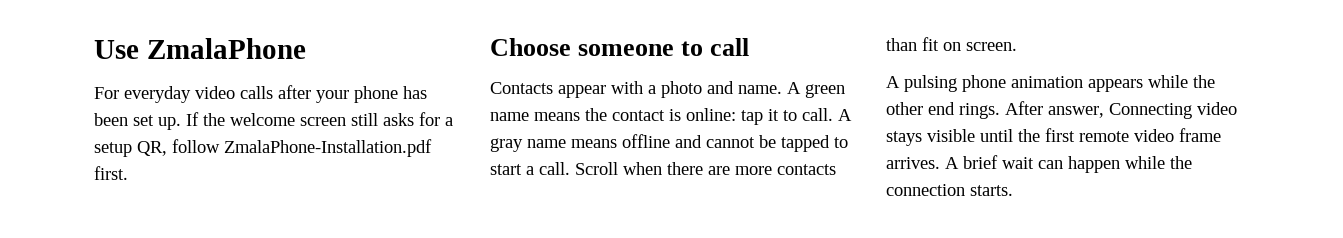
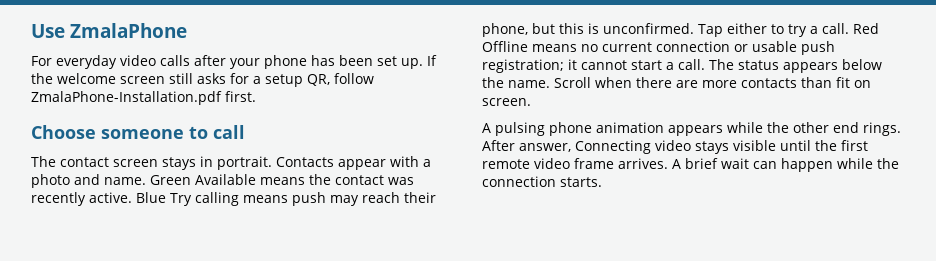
+ The contact screen stays in portrait.
- A green name means the contact is online: tap it to call. A gray name means offline and cannot be tapped to start a call.
+ Green Available means the contact was recently active. Blue Try calling means push may reach their phone, but this is unconfirmed. Tap either to try a call. Red Offline means no current connection or usable push registration; it cannot start a call. The status appears below the name.

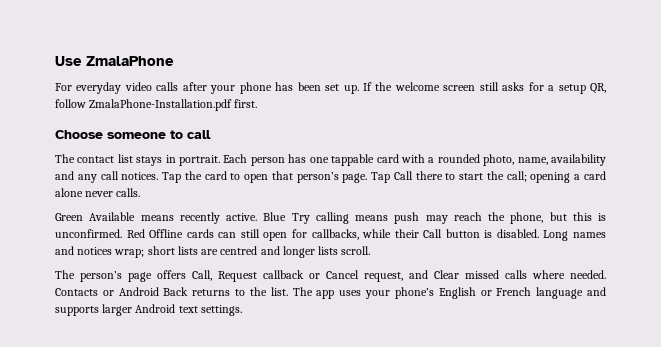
- The contact screen stays in portrait.
+ The contact list stays in portrait.
- Contacts appear with a photo and name. Green Available means the contact was recently active.
+ Each person has one tappable card with a rounded photo, name, availability and any call notices. Tap the card to open that person’s page. Tap Call there to start the call; opening a card alone never calls.
+ Green Available means recently active.
- Blue Try calling means push may reach their phone, but this is unconfirmed.
+ Blue Try calling means push may reach the phone, but this is unconfirmed.
- Tap either to try a call. Red Offline means no current connection or usable push registration; it cannot start a call. The status appears below the name. Scroll when there are more contacts than fit on screen.
- A pulsing phone animation appears while the other end rings. After answer, Connecting video stays visible until the first remote video frame arrives. A brief wait can happen while the connection starts.
+ Red Offline cards can still open for callbacks, while their Call button is disabled. Long names and notices wrap; short lists are centred and longer lists scroll.
+ The person’s page offers Call, Request callback or Cancel request, and Clear missed calls where needed. Contacts or Android Back returns to the list. The app uses your phone’s English or French language and supports larger Android text settings.

